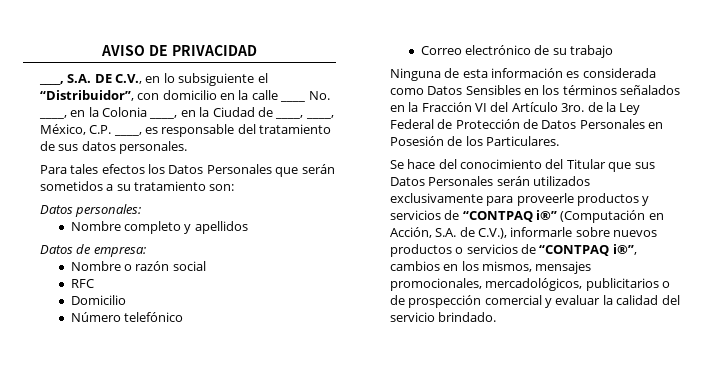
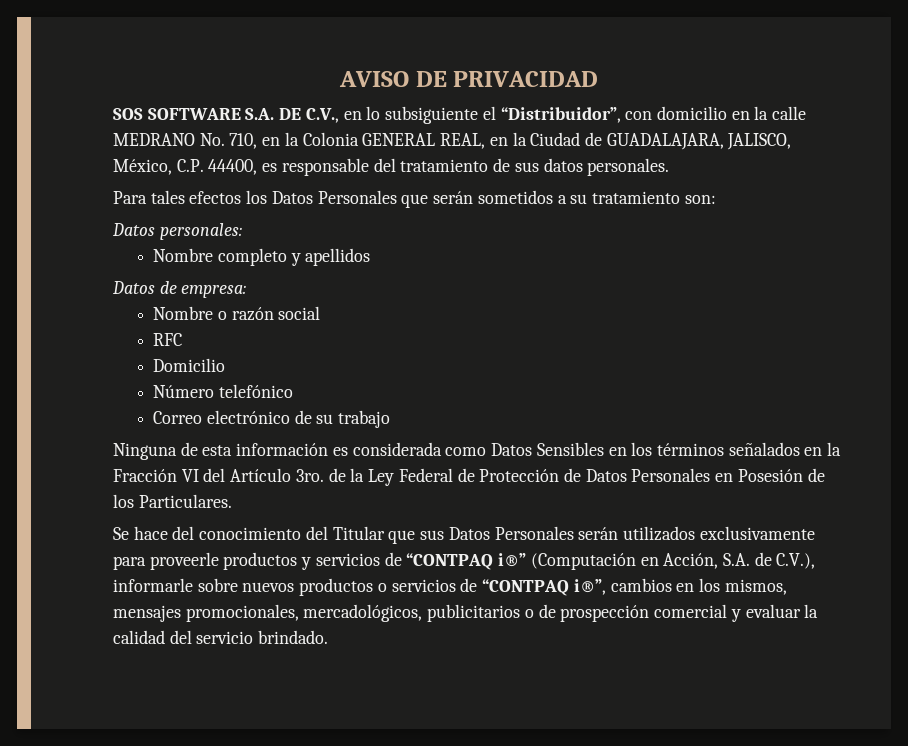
- ____, S.A. DE C.V., en lo subsiguiente el “Distribuidor”, con domicilio en la calle ____ No. ____, en la Colonia ____, en la Ciudad de ____, ____, México, C.P. ____, es responsable del tratamiento de sus datos personales.
+ SOS SOFTWARE S.A. DE C.V., en lo subsiguiente el “Distribuidor”, con domicilio en la calle MEDRANO No. 710, en la Colonia GENERAL REAL, en la Ciudad de GUADALAJARA, JALISCO, México, C.P. 44400, es responsable del tratamiento de sus datos personales.

